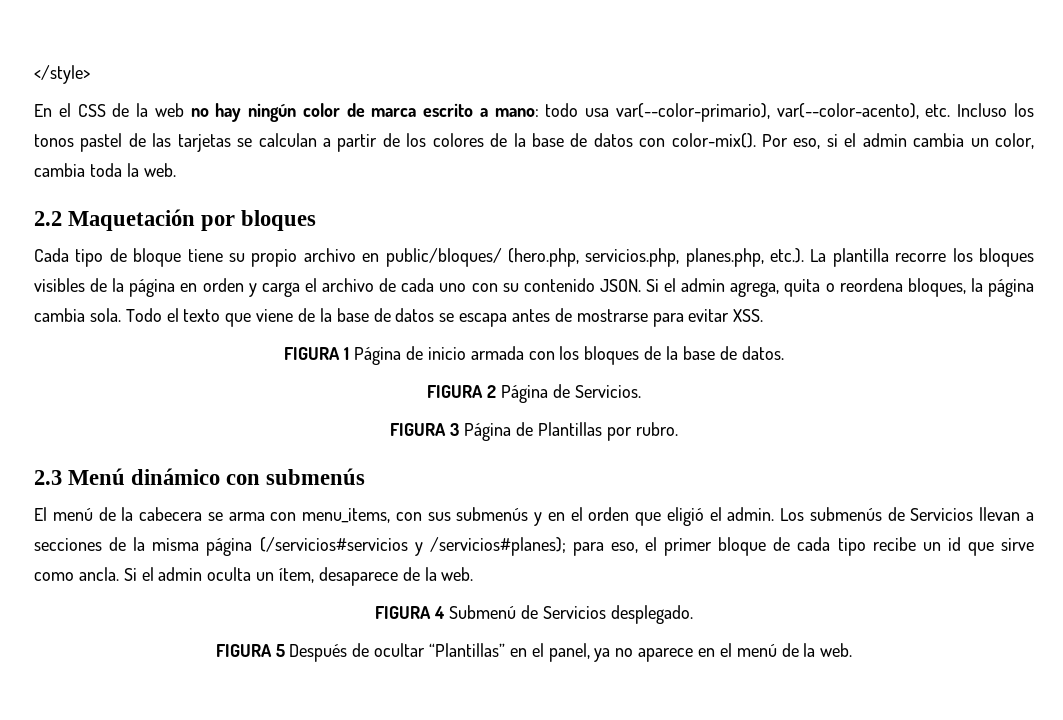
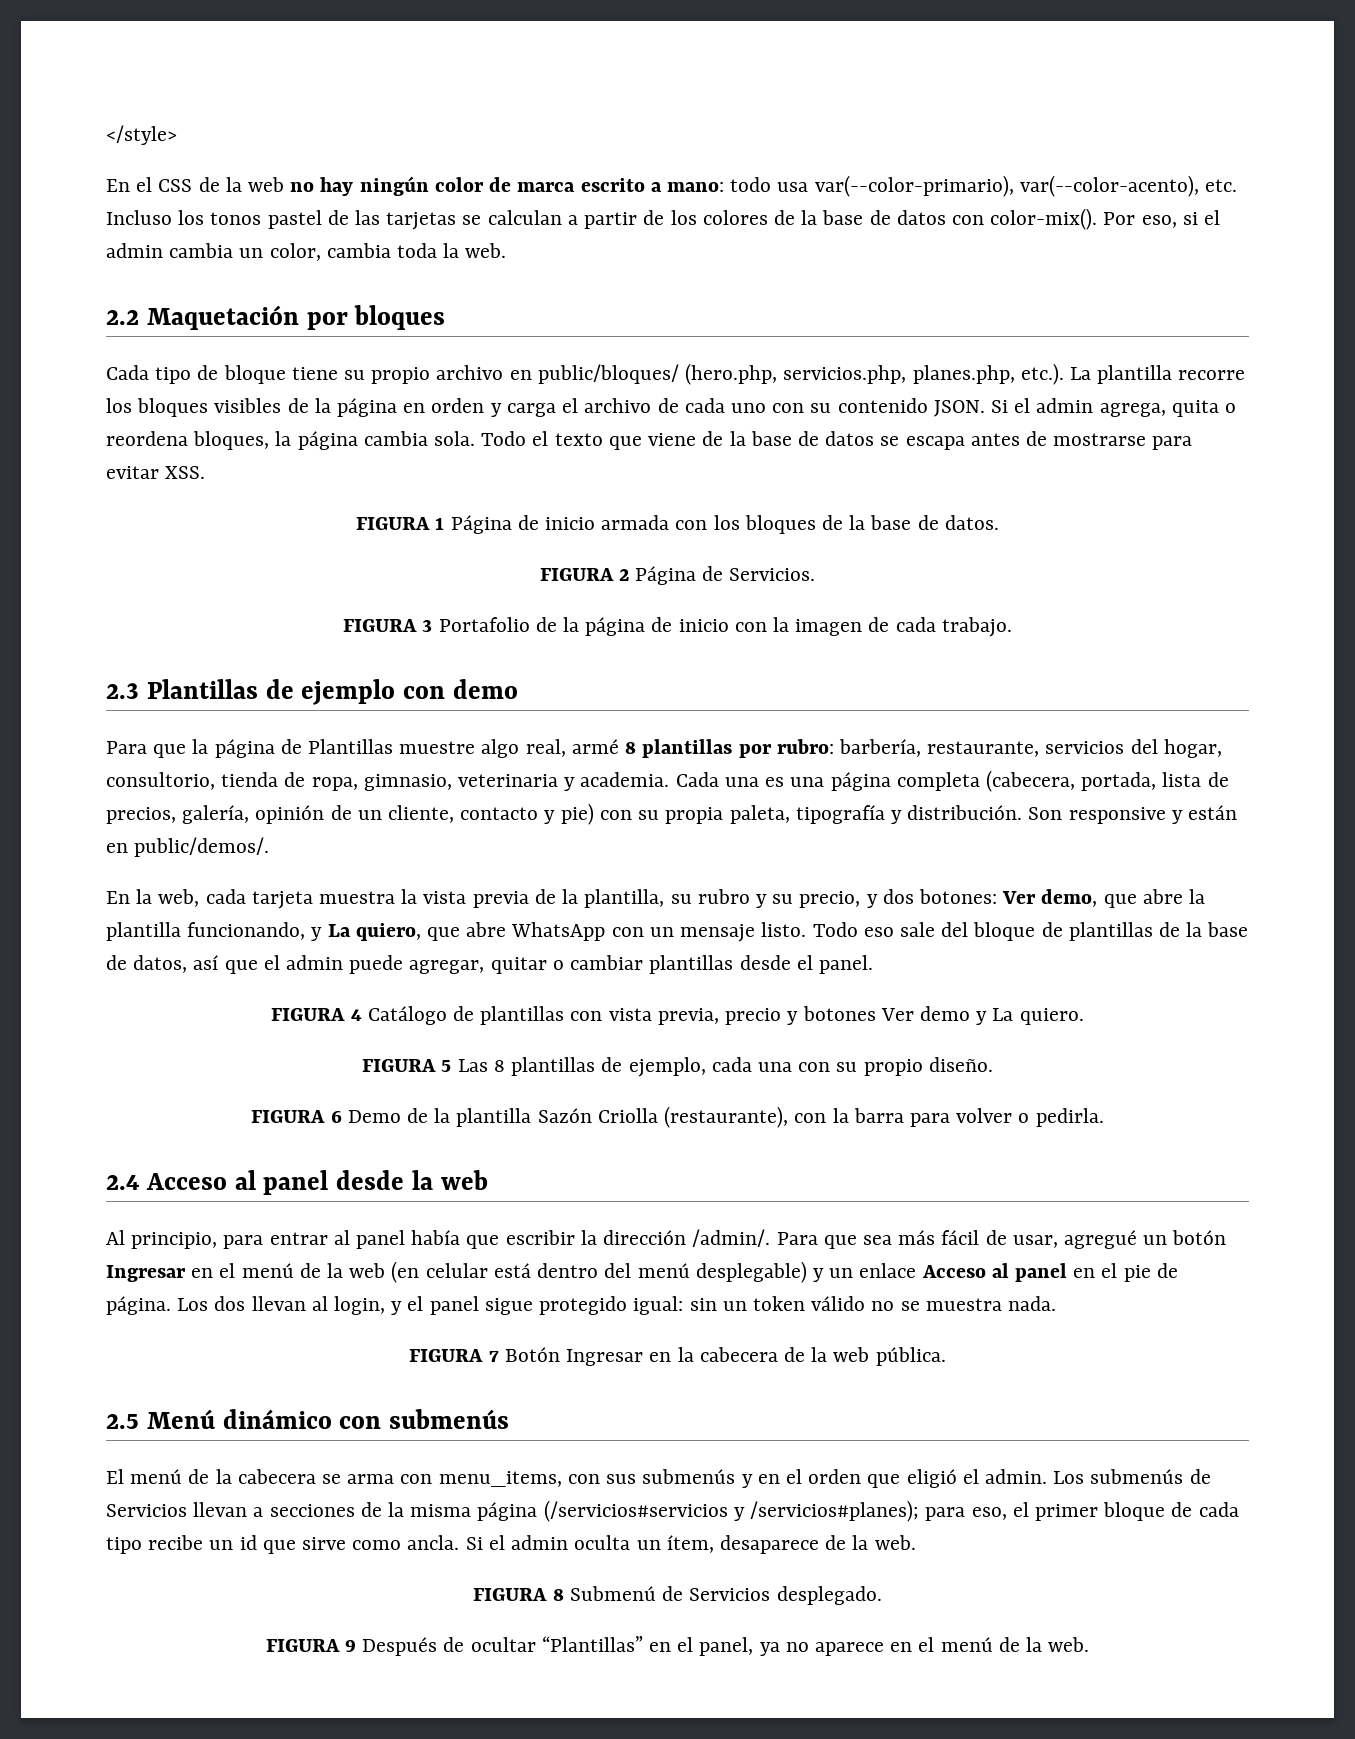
- FIGURA 3 Página de Plantillas por rubro.
- 2.3 Menú dinámico con submenús
+ FIGURA 3 Portafolio de la página de inicio con la imagen de cada trabajo.
+ 2.3 Plantillas de ejemplo con demo
+ Para que la página de Plantillas muestre algo real, armé 8 plantillas por rubro: barbería, restaurante, servicios del hogar, consultorio, tienda de ropa, gimnasio, veterinaria y academia. Cada una es una página completa (cabecera, portada, lista de precios, galería, opinión de un cliente, contacto y pie) con su propia paleta, tipografía y distribución. Son responsive y están en public/demos/.
+ En la web, cada tarjeta muestra la vista previa de la plantilla, su rubro y su precio, y dos botones: Ver demo, que abre la plantilla funcionando, y La quiero, que abre WhatsApp con un mensaje listo. Todo eso sale del bloque de plantillas de la base de datos, así que el admin puede agregar, quitar o cambiar plantillas desde el panel.
+ FIGURA 4 Catálogo de plantillas con vista previa, precio y botones Ver demo y La quiero.
+ FIGURA 5 Las 8 plantillas de ejemplo, cada una con su propio diseño.
+ FIGURA 6 Demo de la plantilla Sazón Criolla (restaurante), con la barra para volver o pedirla.
+ 2.4 Acceso al panel desde la web
+ Al principio, para entrar al panel había que escribir la dirección /admin/. Para que sea más fácil de usar, agregué un botón Ingresar en el menú de la web (en celular está dentro del menú desplegable) y un enlace Acceso al panel en el pie de página. Los dos llevan al login, y el panel sigue protegido igual: sin un token válido no se muestra nada.
+ FIGURA 7 Botón Ingresar en la cabecera de la web pública.
+ 2.5 Menú dinámico con submenús
- FIGURA 4 Submenú de Servicios desplegado.
+ FIGURA 8 Submenú de Servicios desplegado.
- FIGURA 5 Después de ocultar “Plantillas” en el panel, ya no aparece en el menú de la web.
+ FIGURA 9 Después de ocultar “Plantillas” en el panel, ya no aparece en el menú de la web.

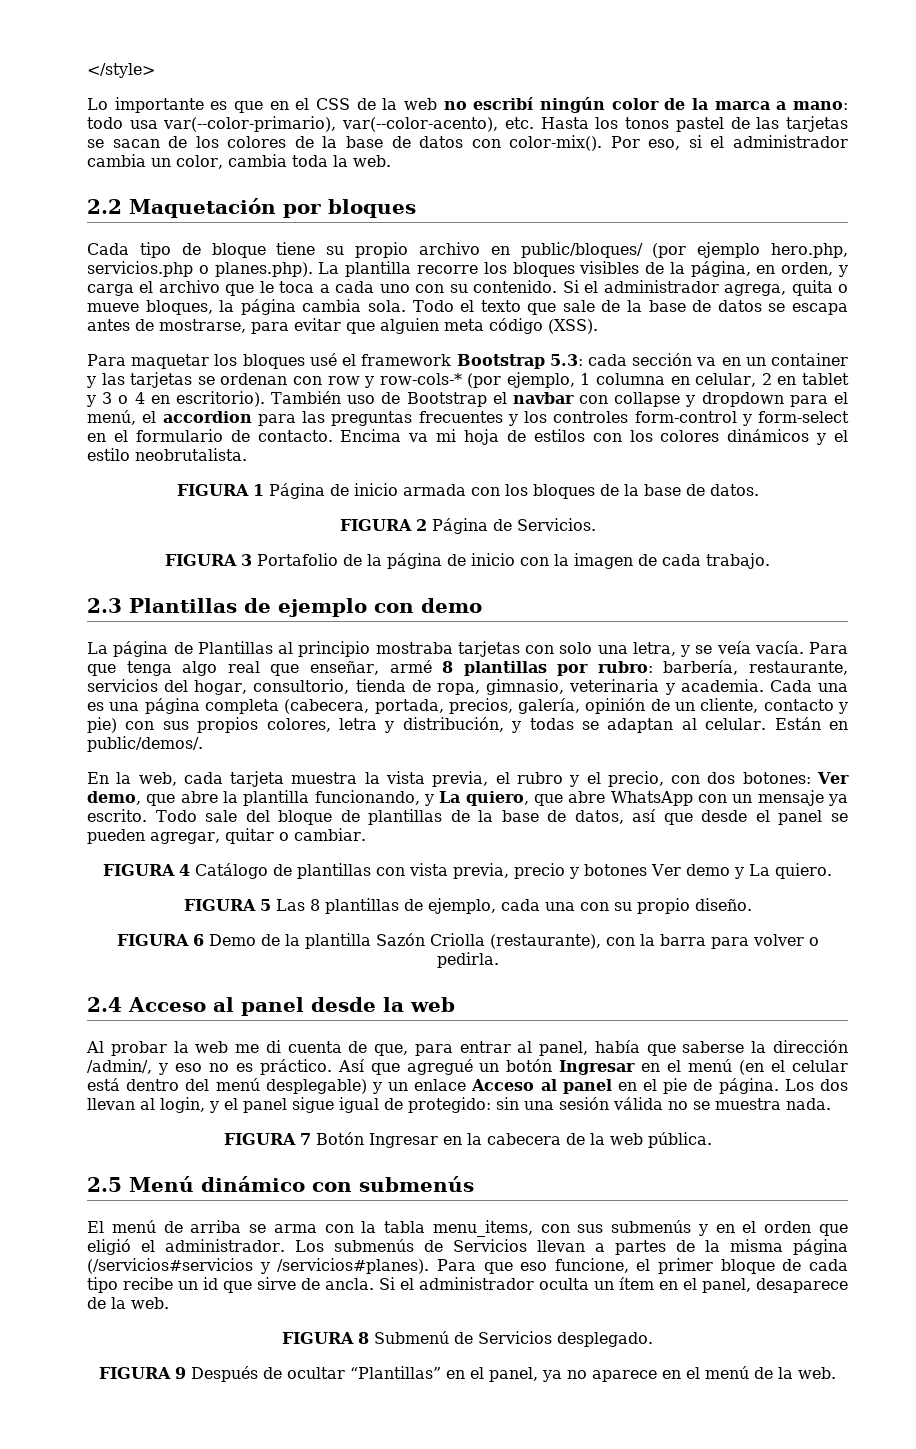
- En el CSS de la web no hay ningún color de marca escrito a mano: todo usa var(--color-primario), var(--color-acento), etc. Incluso los tonos pastel de las tarjetas se calculan a partir de los colores de la base de datos con color-mix().
+ Lo importante es que en el CSS de la web no escribí ningún color de la marca a mano: todo usa var(--color-primario), var(--color-acento), etc. Hasta los tonos pastel de las tarjetas se sacan de los colores de la base de datos con color-mix().
- Por eso, si el admin cambia un color, cambia toda la web.
+ Por eso, si el administrador cambia un color, cambia toda la web.
- Cada tipo de bloque tiene su propio archivo en public/bloques/ (hero.php, servicios.php, planes.php, etc.). La plantilla recorre los bloques visibles de la página en orden y carga el archivo de cada uno con su contenido JSON. Si el admin agrega, quita o reordena bloques, la página cambia sola.
+ Cada tipo de bloque tiene su propio archivo en public/bloques/ (por ejemplo hero.php, servicios.php o planes.php). La plantilla recorre los bloques visibles de la página, en orden, y carga el archivo que le toca a cada uno con su contenido. Si el administrador agrega, quita o mueve bloques, la página cambia sola.
- Todo el texto que viene de la base de datos se escapa antes de mostrarse para evitar XSS.
+ Todo el texto que sale de la base de datos se escapa antes de mostrarse, para evitar que alguien meta código (XSS).
+ Para maquetar los bloques usé el framework Bootstrap 5.3: cada sección va en un container y las tarjetas se ordenan con row y row-cols-* (por ejemplo, 1 columna en celular, 2 en tablet y 3 o 4 en escritorio). También uso de Bootstrap el navbar con collapse y dropdown para el menú, el accordion para las preguntas frecuentes y los controles form-control y form-select en el formulario de contacto. Encima va mi hoja de estilos con los colores dinámicos y el estilo neobrutalista.
- Para que la página de Plantillas muestre algo real, armé 8 plantillas por rubro: barbería, restaurante, servicios del hogar, consultorio, tienda de ropa, gimnasio, veterinaria y academia.
+ La página de Plantillas al principio mostraba tarjetas con solo una letra, y se veía vacía. Para que tenga algo real que enseñar, armé 8 plantillas por rubro: barbería, restaurante, servicios del hogar, consultorio, tienda de ropa, gimnasio, veterinaria y academia.
- Cada una es una página completa (cabecera, portada, lista de precios, galería, opinión de un cliente, contacto y pie) con su propia paleta, tipografía y distribución. Son responsive y están en public/demos/.
+ Cada una es una página completa (cabecera, portada, precios, galería, opinión de un cliente, contacto y pie) con sus propios colores, letra y distribución, y todas se adaptan al celular. Están en public/demos/.
- En la web, cada tarjeta muestra la vista previa de la plantilla, su rubro y su precio, y dos botones: Ver demo, que abre la plantilla funcionando, y La quiero, que abre WhatsApp con un mensaje listo. Todo eso sale del bloque de plantillas de la base de datos, así que el admin puede agregar, quitar o cambiar plantillas desde el panel.
+ En la web, cada tarjeta muestra la vista previa, el rubro y el precio, con dos botones: Ver demo, que abre la plantilla funcionando, y La quiero, que abre WhatsApp con un mensaje ya escrito. Todo sale del bloque de plantillas de la base de datos, así que desde el panel se pueden agregar, quitar o cambiar.
- Al principio, para entrar al panel había que escribir la dirección /admin/. Para que sea más fácil de usar, agregué un botón Ingresar en el menú de la web (en celular está dentro del menú desplegable) y un enlace Acceso al panel en el pie de página.
+ Al probar la web me di cuenta de que, para entrar al panel, había que saberse la dirección /admin/, y eso no es práctico. Así que agregué un botón Ingresar en el menú (en el celular está dentro del menú desplegable) y un enlace Acceso al panel en el pie de página.
- Los dos llevan al login, y el panel sigue protegido igual: sin un token válido no se muestra nada.
+ Los dos llevan al login, y el panel sigue igual de protegido: sin una sesión válida no se muestra nada.
- El menú de la cabecera se arma con menu_items, con sus submenús y en el orden que eligió el admin.
+ El menú de arriba se arma con la tabla menu_items, con sus submenús y en el orden que eligió el administrador.
- Los submenús de Servicios llevan a secciones de la misma página (/servicios#servicios y /servicios#planes); para eso, el primer bloque de cada tipo recibe un id que sirve como ancla.
+ Los submenús de Servicios llevan a partes de la misma página (/servicios#servicios y /servicios#planes). Para que eso funcione, el primer bloque de cada tipo recibe un id que sirve de ancla.
- Si el admin oculta un ítem, desaparece de la web.
+ Si el administrador oculta un ítem en el panel, desaparece de la web.

